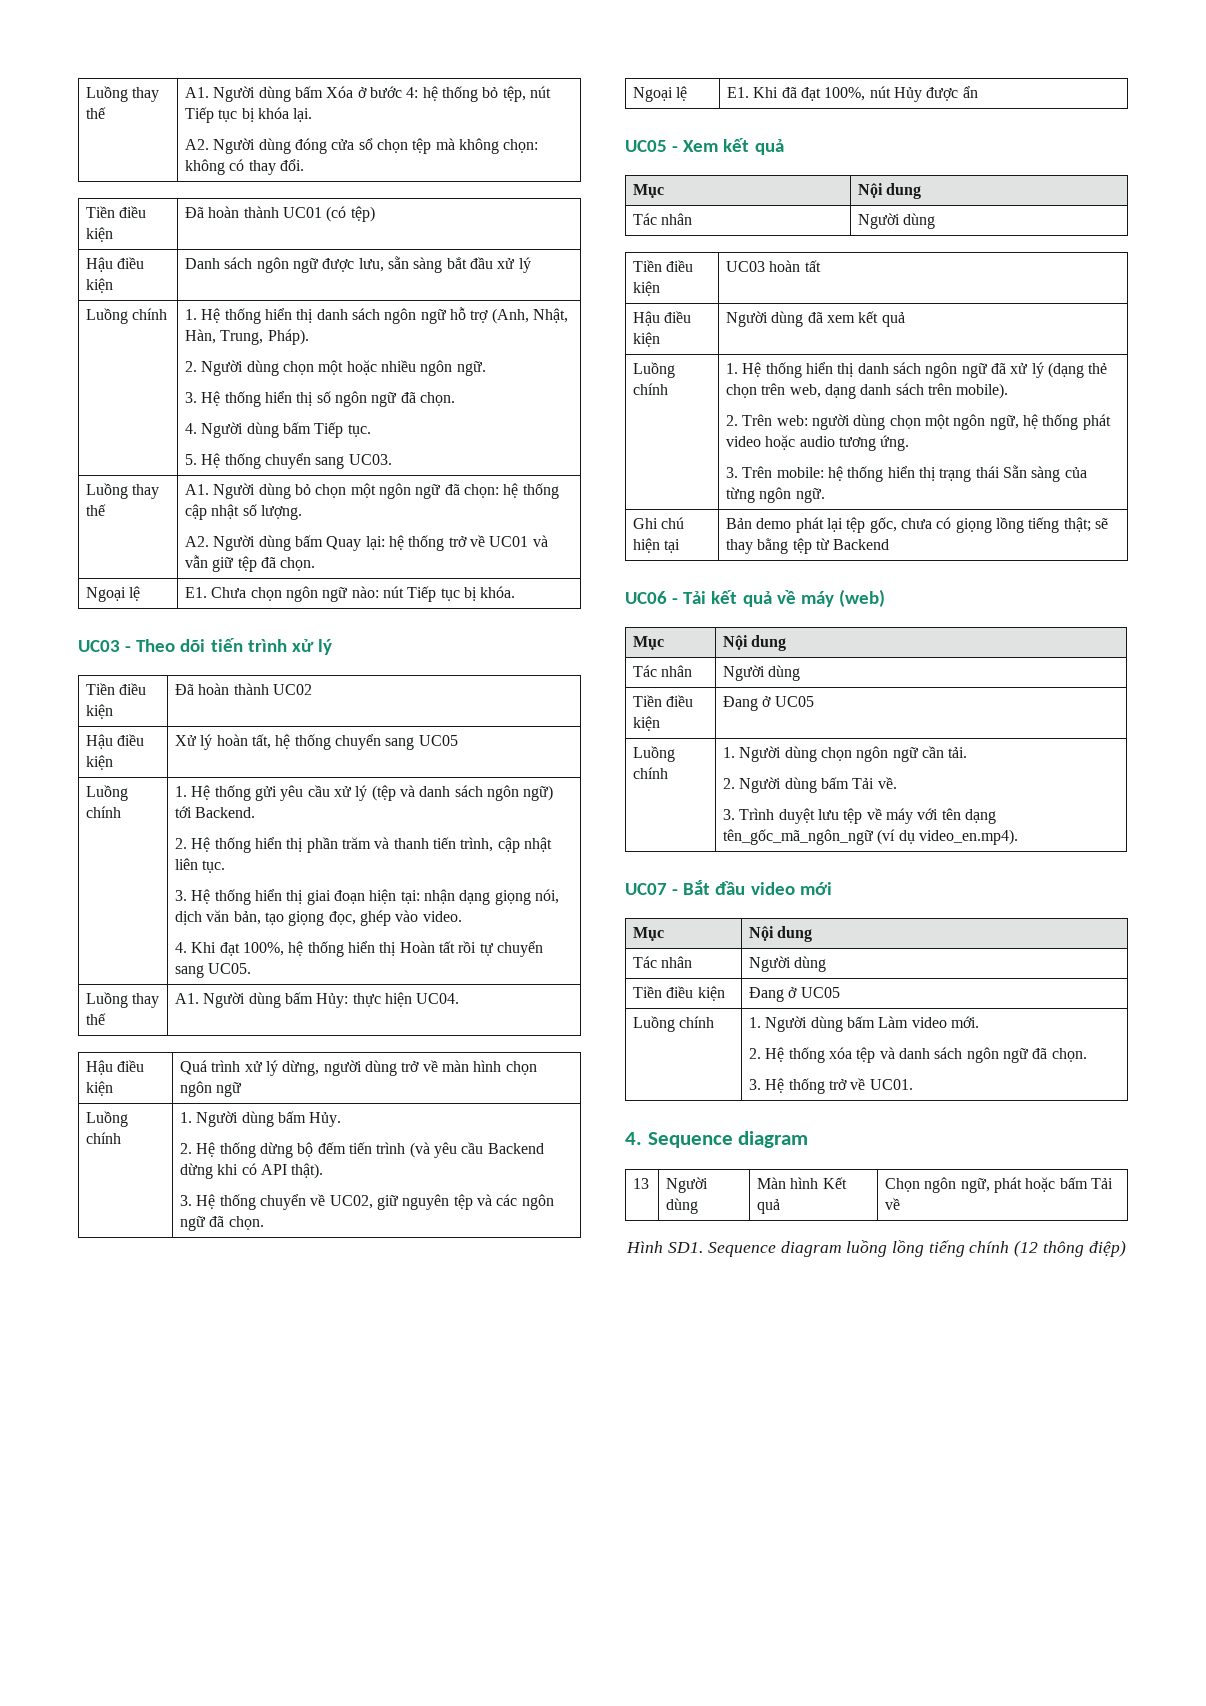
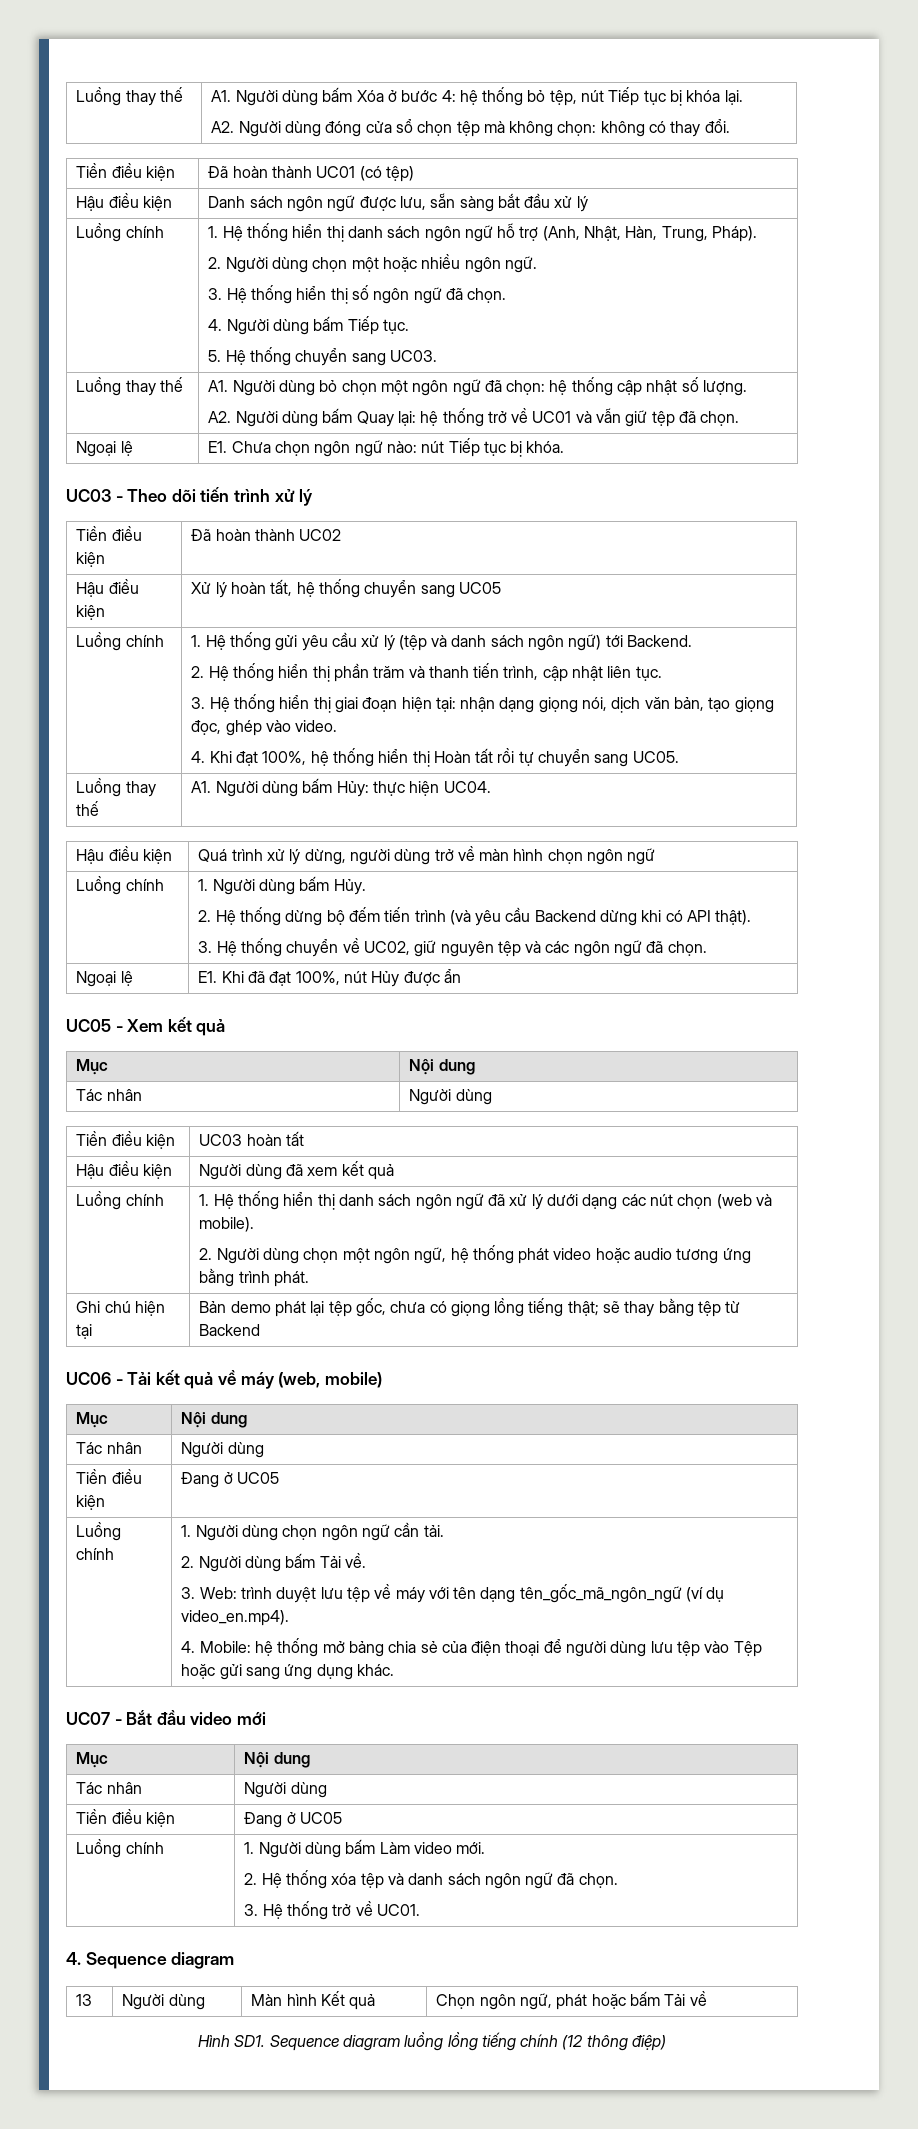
- 1. Hệ thống hiển thị danh sách ngôn ngữ đã xử lý (dạng thẻ chọn trên web, dạng danh sách trên mobile).
+ 1. Hệ thống hiển thị danh sách ngôn ngữ đã xử lý dưới dạng các nút chọn (web và mobile).
- 2. Trên web: người dùng chọn một ngôn ngữ, hệ thống phát video hoặc audio tương ứng.
- 3. Trên mobile: hệ thống hiển thị trạng thái Sẵn sàng của từng ngôn ngữ.
+ 2. Người dùng chọn một ngôn ngữ, hệ thống phát video hoặc audio tương ứng bằng trình phát.
- UC06 - Tải kết quả về máy (web)
+ UC06 - Tải kết quả về máy (web, mobile)
- 3. Trình duyệt lưu tệp về máy với tên dạng tên_gốc_mã_ngôn_ngữ (ví dụ video_en.mp4).
+ 3. Web: trình duyệt lưu tệp về máy với tên dạng tên_gốc_mã_ngôn_ngữ (ví dụ video_en.mp4).
+ 4. Mobile: hệ thống mở bảng chia sẻ của điện thoại để người dùng lưu tệp vào Tệp hoặc gửi sang ứng dụng khác.

